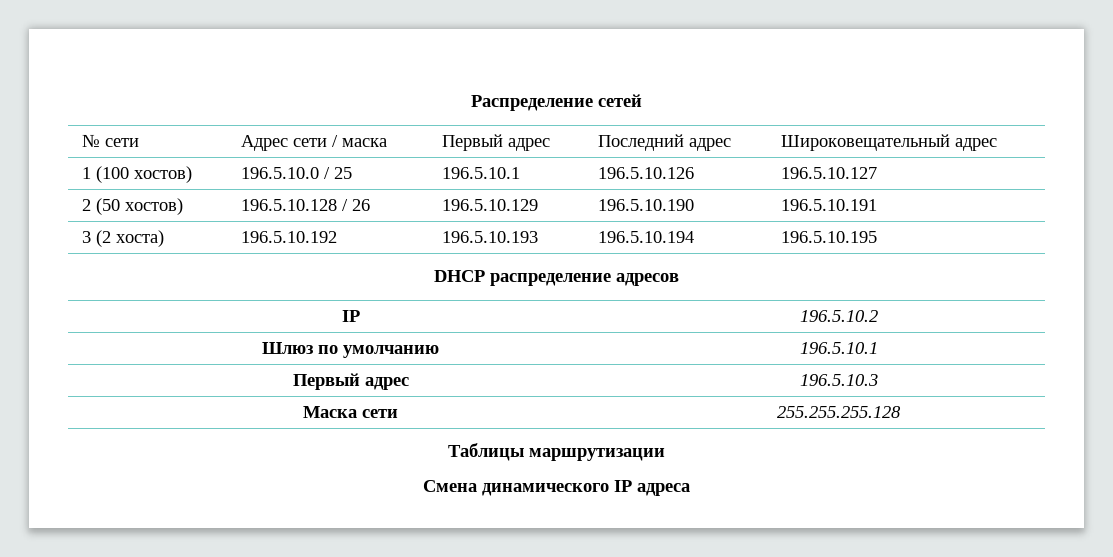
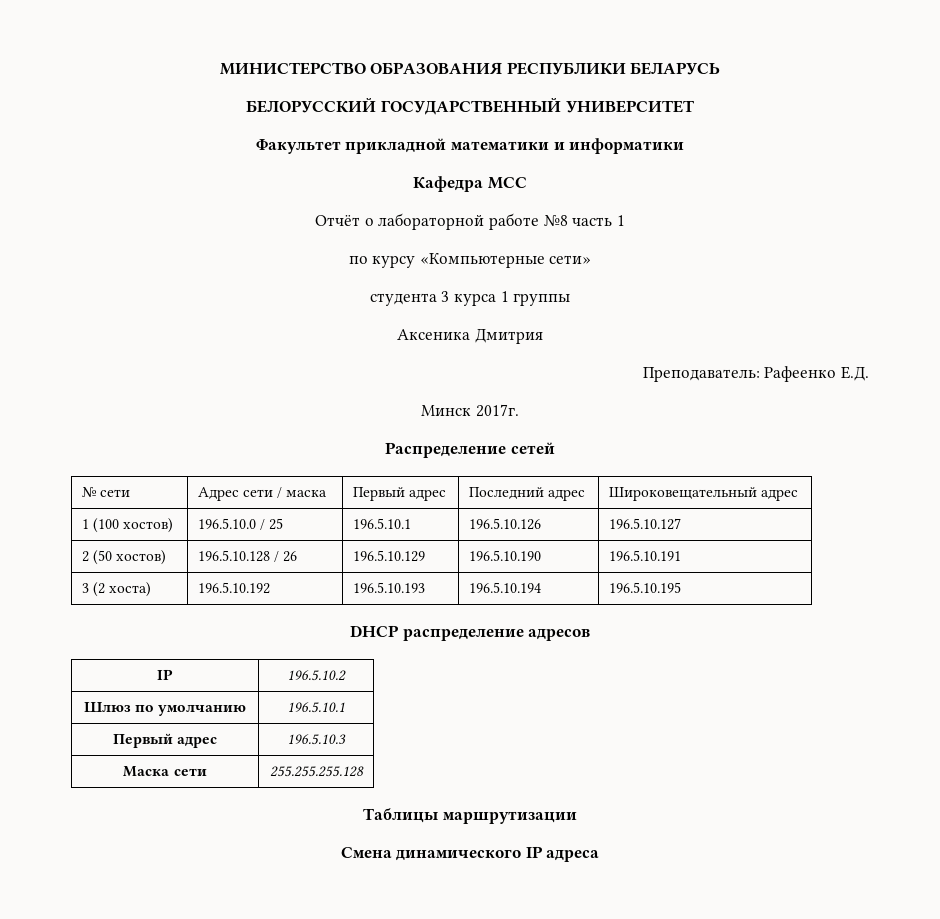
+ МИНИСТЕРСТВО ОБРАЗОВАНИЯ РЕСПУБЛИКИ БЕЛАРУСЬ
+ БЕЛОРУССКИЙ ГОСУДАРСТВЕННЫЙ УНИВЕРСИТЕТ
+ Факультет прикладной математики и информатики
+ Кафедра МСС
+ Отчёт о лабораторной работе №8 часть 1
+ по курсу «Компьютерные сети»
+ студента 3 курса 1 группы
+ Аксеника Дмитрия
+ Преподаватель: Рафеенко Е.Д.
+ Минск 2017г.

